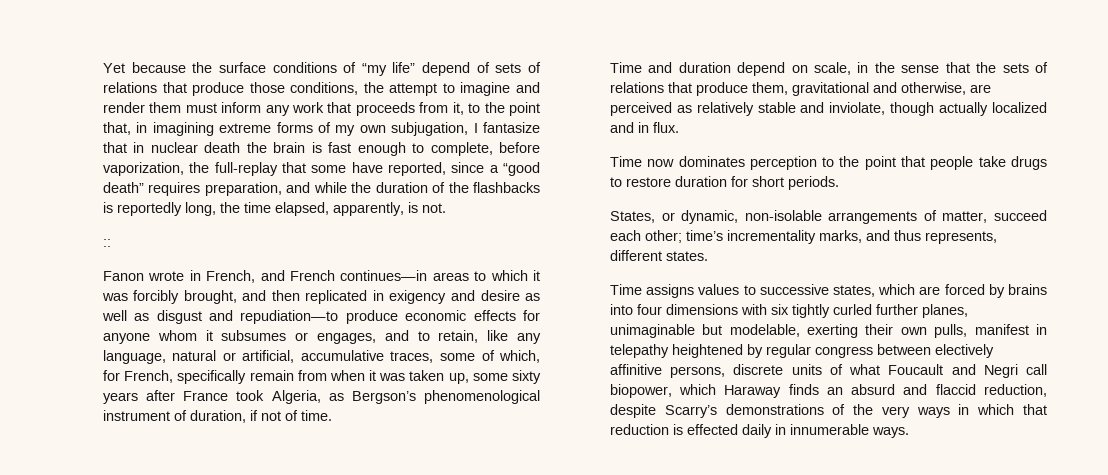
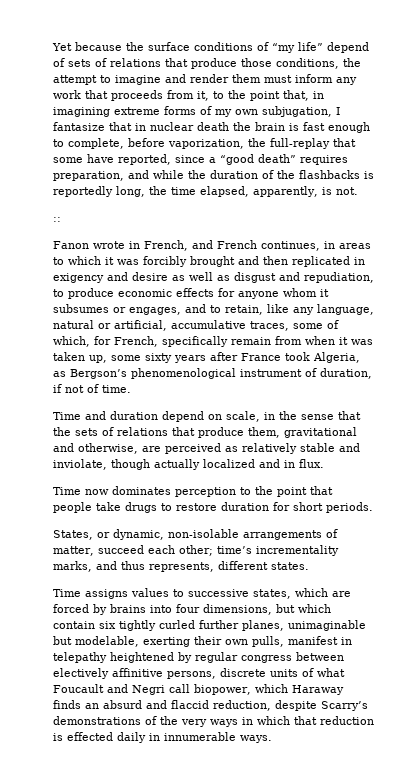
- Fanon wrote in French, and French continues—in areas to which it was forcibly brought, and then replicated in exigency and desire as well as disgust and repudiation—to produce economic effects for anyone whom it subsumes or engages, and to retain, like any language, natural or artificial, accumulative traces, some of which, for French, specifically remain from when it was taken up, some sixty years after France took Algeria, as Bergson’s phenomenological instrument of duration, if not of time.
+ Fanon wrote in French, and French continues, in areas to which it was forcibly brought and then replicated in exigency and desire as well as disgust and repudiation, to produce economic effects for anyone whom it subsumes or engages, and to retain, like any language, natural or artificial, accumulative traces, some of which, for French, specifically remain from when it was taken up, some sixty years after France took Algeria, as Bergson’s phenomenological instrument of duration, if not of time.
- Time assigns values to successive states, which are forced by brains into four dimensions with six tightly curled further planes, unimaginable but modelable, exerting their own pulls, manifest in telepathy heightened by regular congress between electively affinitive persons, discrete units of what Foucault and Negri call biopower, which Haraway finds an absurd and flaccid reduction, despite Scarry’s demonstrations of the very ways in which that reduction is effected daily in innumerable ways.
+ Time assigns values to successive states, which are forced by brains into four dimensions, but which contain six tightly curled further planes, unimaginable but modelable, exerting their own pulls, manifest in telepathy heightened by regular congress between electively affinitive persons, discrete units of what Foucault and Negri call biopower, which Haraway finds an absurd and flaccid reduction, despite Scarry’s demonstrations of the very ways in which that reduction is effected daily in innumerable ways.

